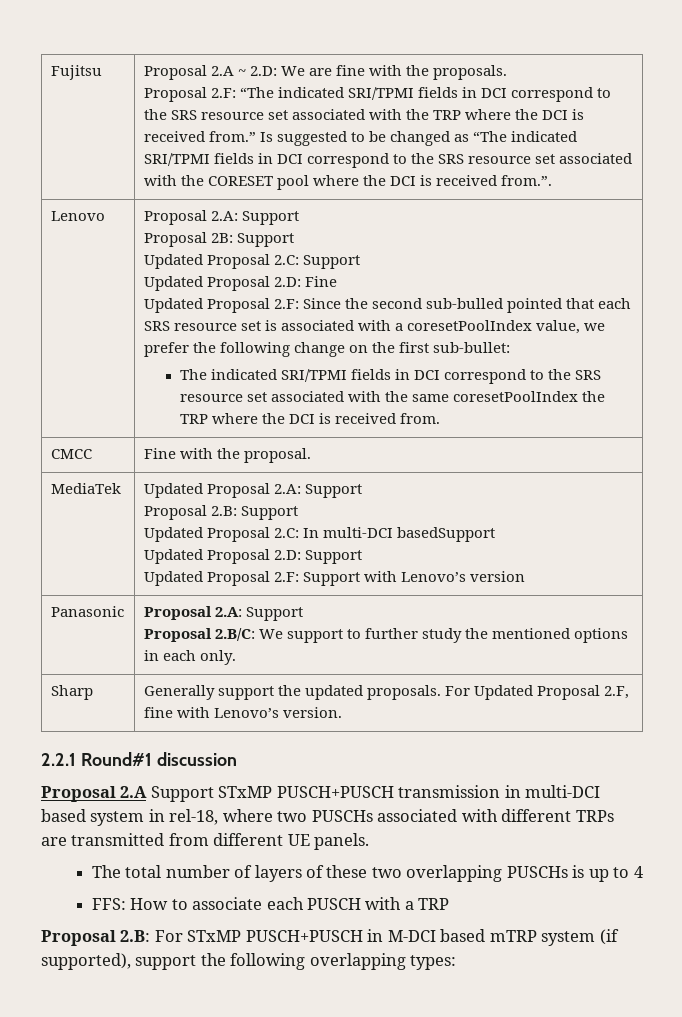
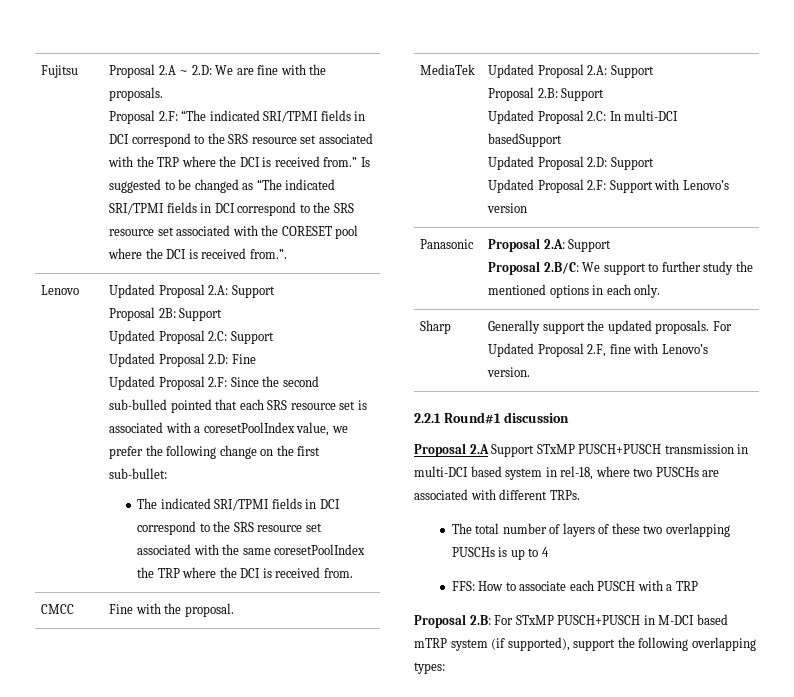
- Lenovo | Proposal 2.A: Support
+ Lenovo | Updated Proposal 2.A: Support
- Proposal 2.A Support STxMP PUSCH+PUSCH transmission in multi-DCI based system in rel-18, where two PUSCHs associated with different TRPs are transmitted from different UE panels.
+ Proposal 2.A Support STxMP PUSCH+PUSCH transmission in multi-DCI based system in rel-18, where two PUSCHs are associated with different TRPs.

